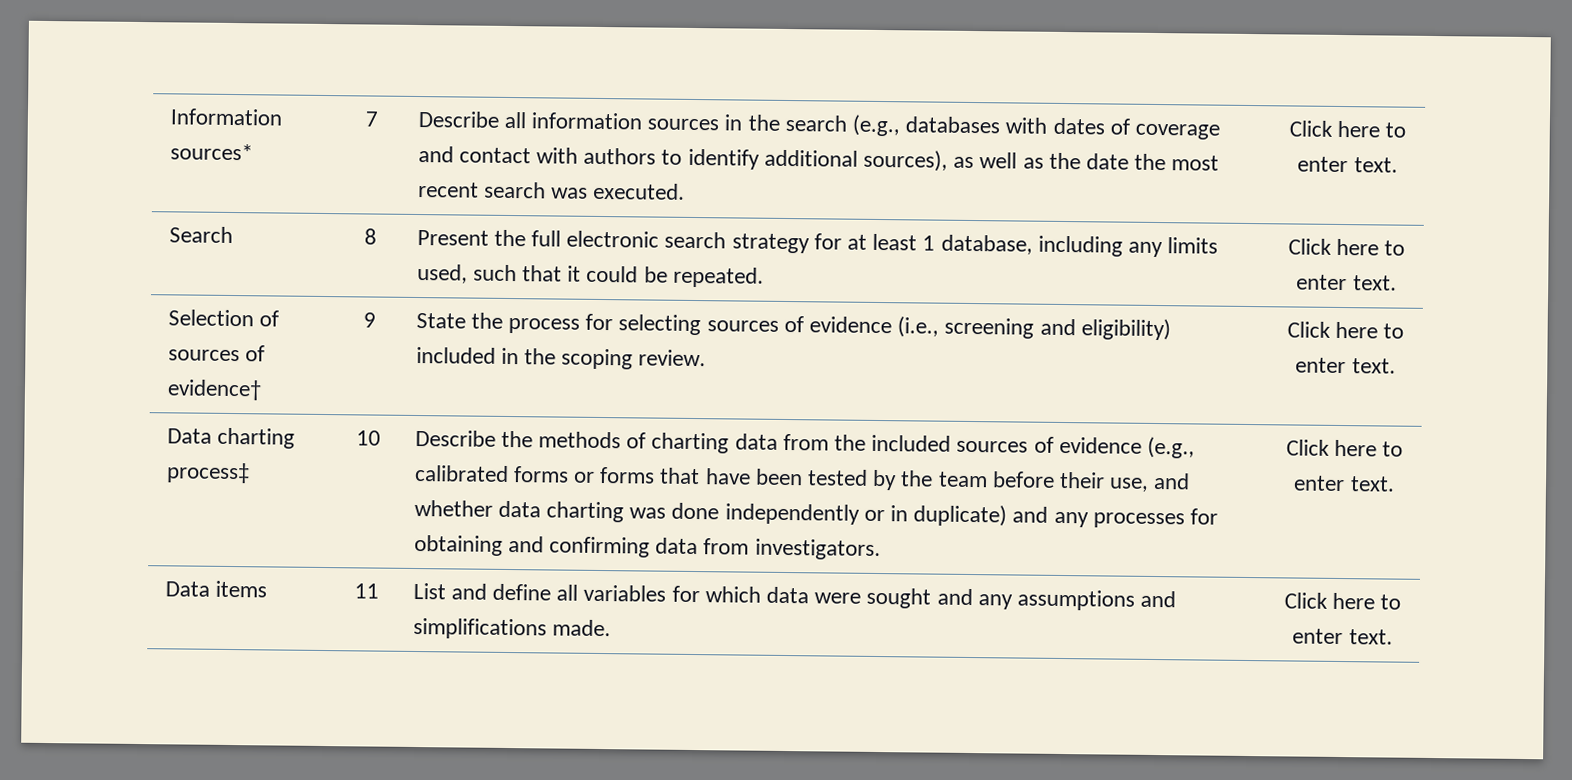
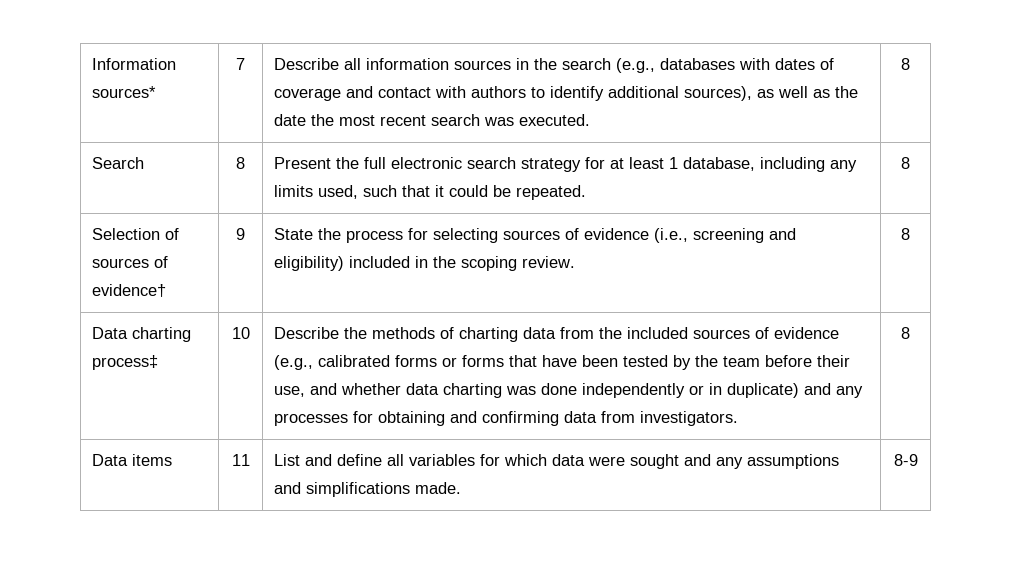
- Information sources* | 7 | Describe all information sources in the search (e.g., databases with dates of coverage and contact with authors to identify additional sources), as well as the date the most recent search was executed. | Click here to enter text.
+ Information sources* | 7 | Describe all information sources in the search (e.g., databases with dates of coverage and contact with authors to identify additional sources), as well as the date the most recent search was executed. | 8
- Search | 8 | Present the full electronic search strategy for at least 1 database, including any limits used, such that it could be repeated. | Click here to enter text.
+ Search | 8 | Present the full electronic search strategy for at least 1 database, including any limits used, such that it could be repeated. | 8
- Selection of sources of evidence† | 9 | State the process for selecting sources of evidence (i.e., screening and eligibility) included in the scoping review. | Click here to enter text.
+ Selection of sources of evidence† | 9 | State the process for selecting sources of evidence (i.e., screening and eligibility) included in the scoping review. | 8
- Describe the methods of charting data from the included sources of evidence (e.g., calibrated forms or forms that have been tested by the team before their use, and whether data charting was done independently or in duplicate) and any processes for obtaining and confirming data from investigators. | Click here to enter text.
+ Describe the methods of charting data from the included sources of evidence (e.g., calibrated forms or forms that have been tested by the team before their use, and whether data charting was done independently or in duplicate) and any processes for obtaining and confirming data from investigators. | 8
- Data items | 11 | List and define all variables for which data were sought and any assumptions and simplifications made. | Click here to enter text.
+ Data items | 11 | List and define all variables for which data were sought and any assumptions and simplifications made. | 8-9

